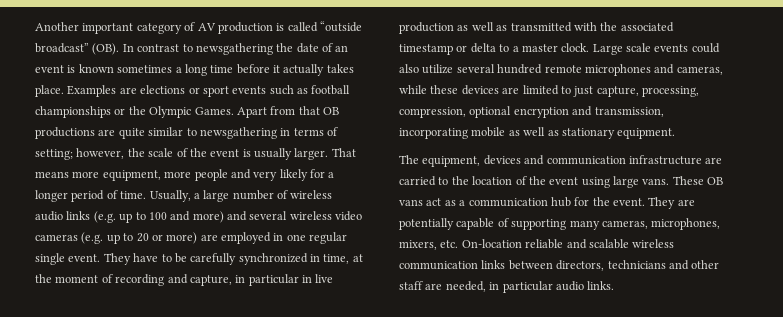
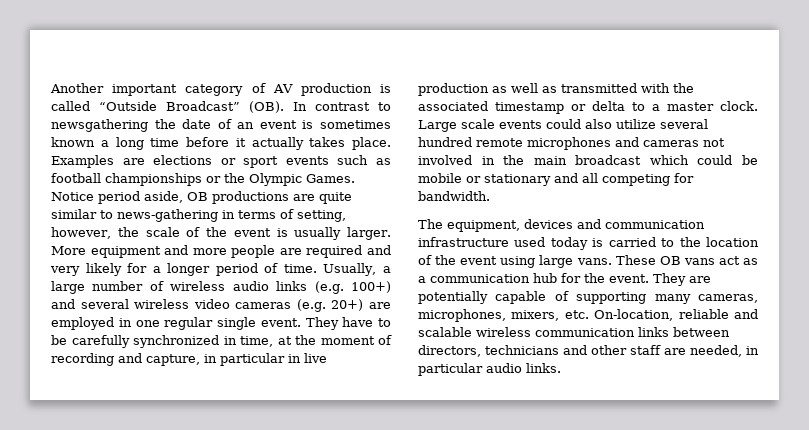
- Another important category of AV production is called “outside broadcast” (OB). In contrast to newsgathering the date of an event is known sometimes a long time before it actually takes place.
+ Another important category of AV production is called “Outside Broadcast” (OB). In contrast to newsgathering the date of an event is sometimes known a long time before it actually takes place.
- Apart from that OB productions are quite similar to newsgathering in terms of setting; however, the scale of the event is usually larger.
+ Notice period aside, OB productions are quite similar to news-gathering in terms of setting, however, the scale of the event is usually larger.
- That means more equipment, more people and very likely for a longer period of time.
+ More equipment and more people are required and very likely for a longer period of time.
- Usually, a large number of wireless audio links (e.g. up to 100 and more) and several wireless video cameras (e.g. up to 20 or more) are employed in one regular single event.
+ Usually, a large number of wireless audio links (e.g. 100+) and several wireless video cameras (e.g. 20+) are employed in one regular single event.
- Large scale events could also utilize several hundred remote microphones and cameras, while these devices are limited to just capture, processing, compression, optional encryption and transmission, incorporating mobile as well as stationary equipment.
+ Large scale events could also utilize several hundred remote microphones and cameras not involved in the main broadcast which could be mobile or stationary and all competing for bandwidth.
- The equipment, devices and communication infrastructure are carried to the location of the event using large vans.
+ The equipment, devices and communication infrastructure used today is carried to the location of the event using large vans.
- They are potentially capable of supporting many cameras, microphones, mixers, etc. On-location reliable and scalable wireless communication links between directors, technicians and other staff are needed, in particular audio links.
+ They are potentially capable of supporting many cameras, microphones, mixers, etc. On-location, reliable and scalable wireless communication links between directors, technicians and other staff are needed, in particular audio links.

